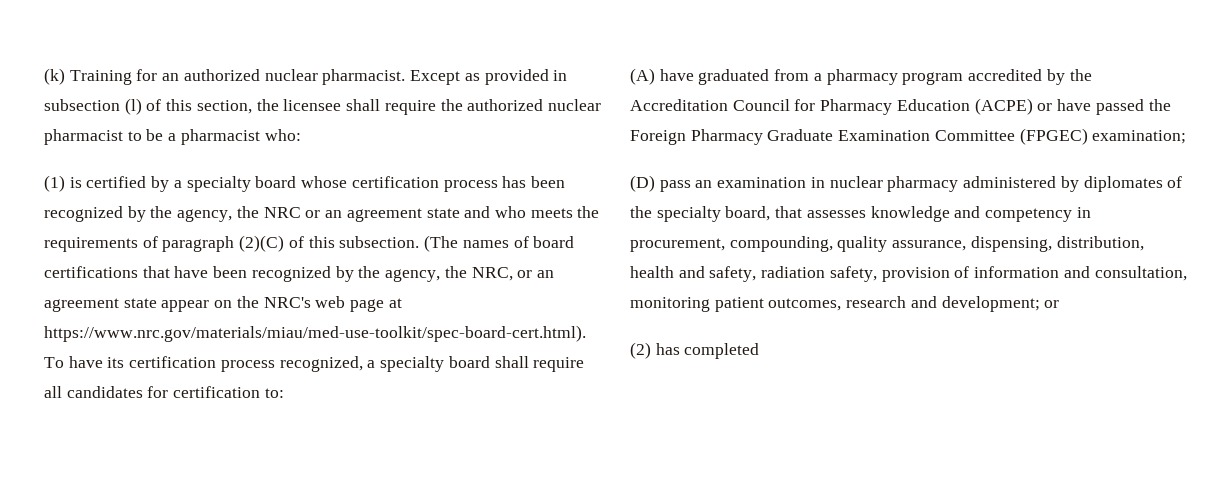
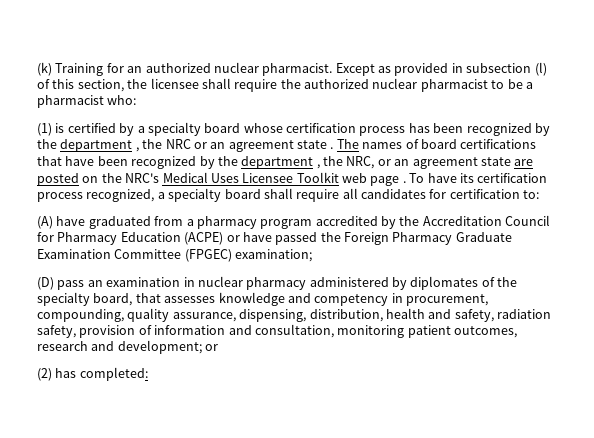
- (1) is certified by a specialty board whose certification process has been recognized by the agency, the NRC or an agreement state and who meets the requirements of paragraph (2)(C) of this subsection. (The names of board certifications that have been recognized by the agency, the NRC, or an agreement state appear on the NRC's web page at https://www.nrc.gov/materials/miau/med-use-toolkit/spec-board-cert.html). To have its certification process recognized, a specialty board shall require all candidates for certification to:
+ (1) is certified by a specialty board whose certification process has been recognized by the department , the NRC or an agreement state . The names of board certifications that have been recognized by the department , the NRC, or an agreement state are posted on the NRC's Medical Uses Licensee Toolkit web page . To have its certification process recognized, a specialty board shall require all candidates for certification to:
- (2) has completed
+ (2) has completed:

